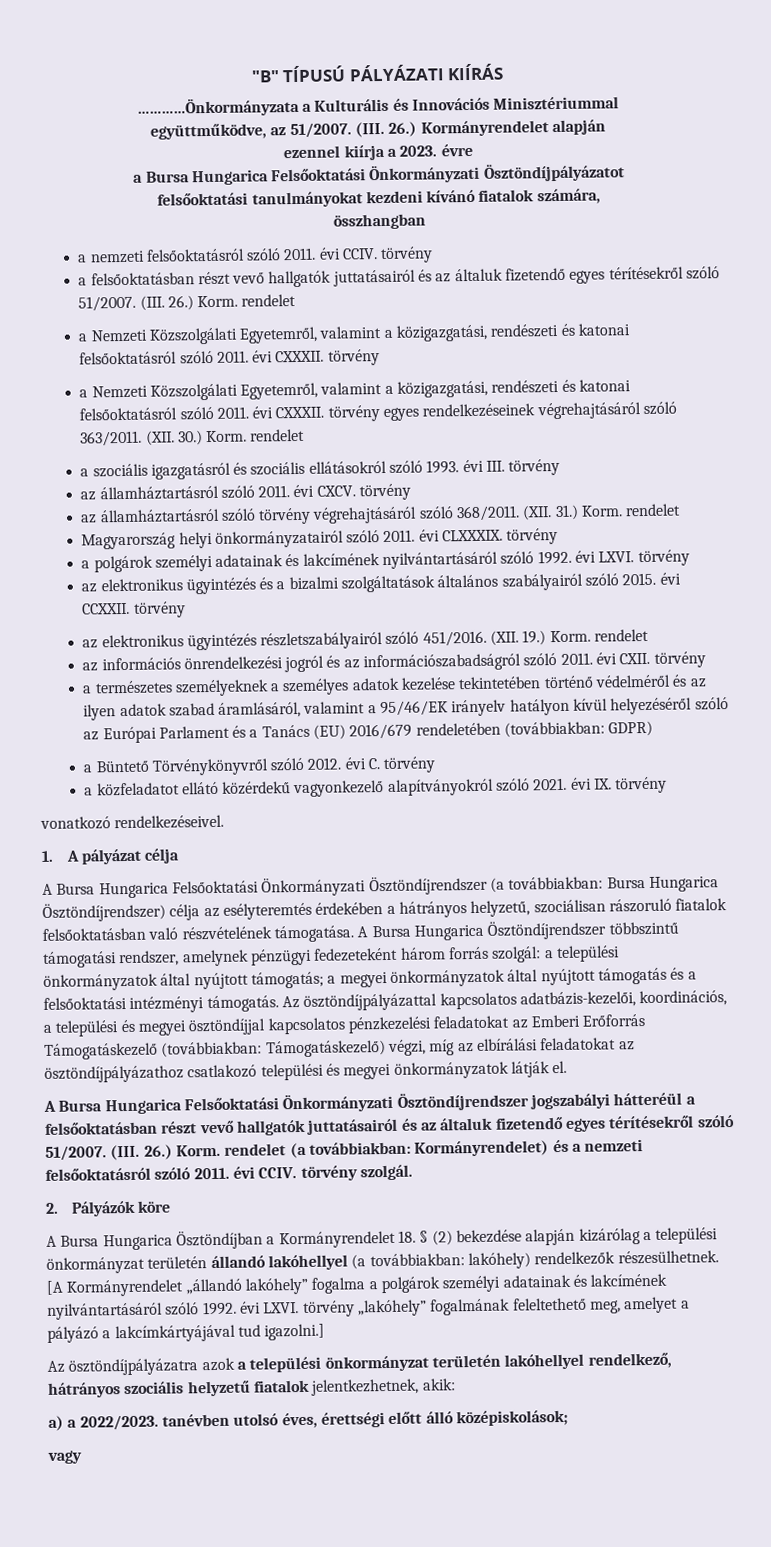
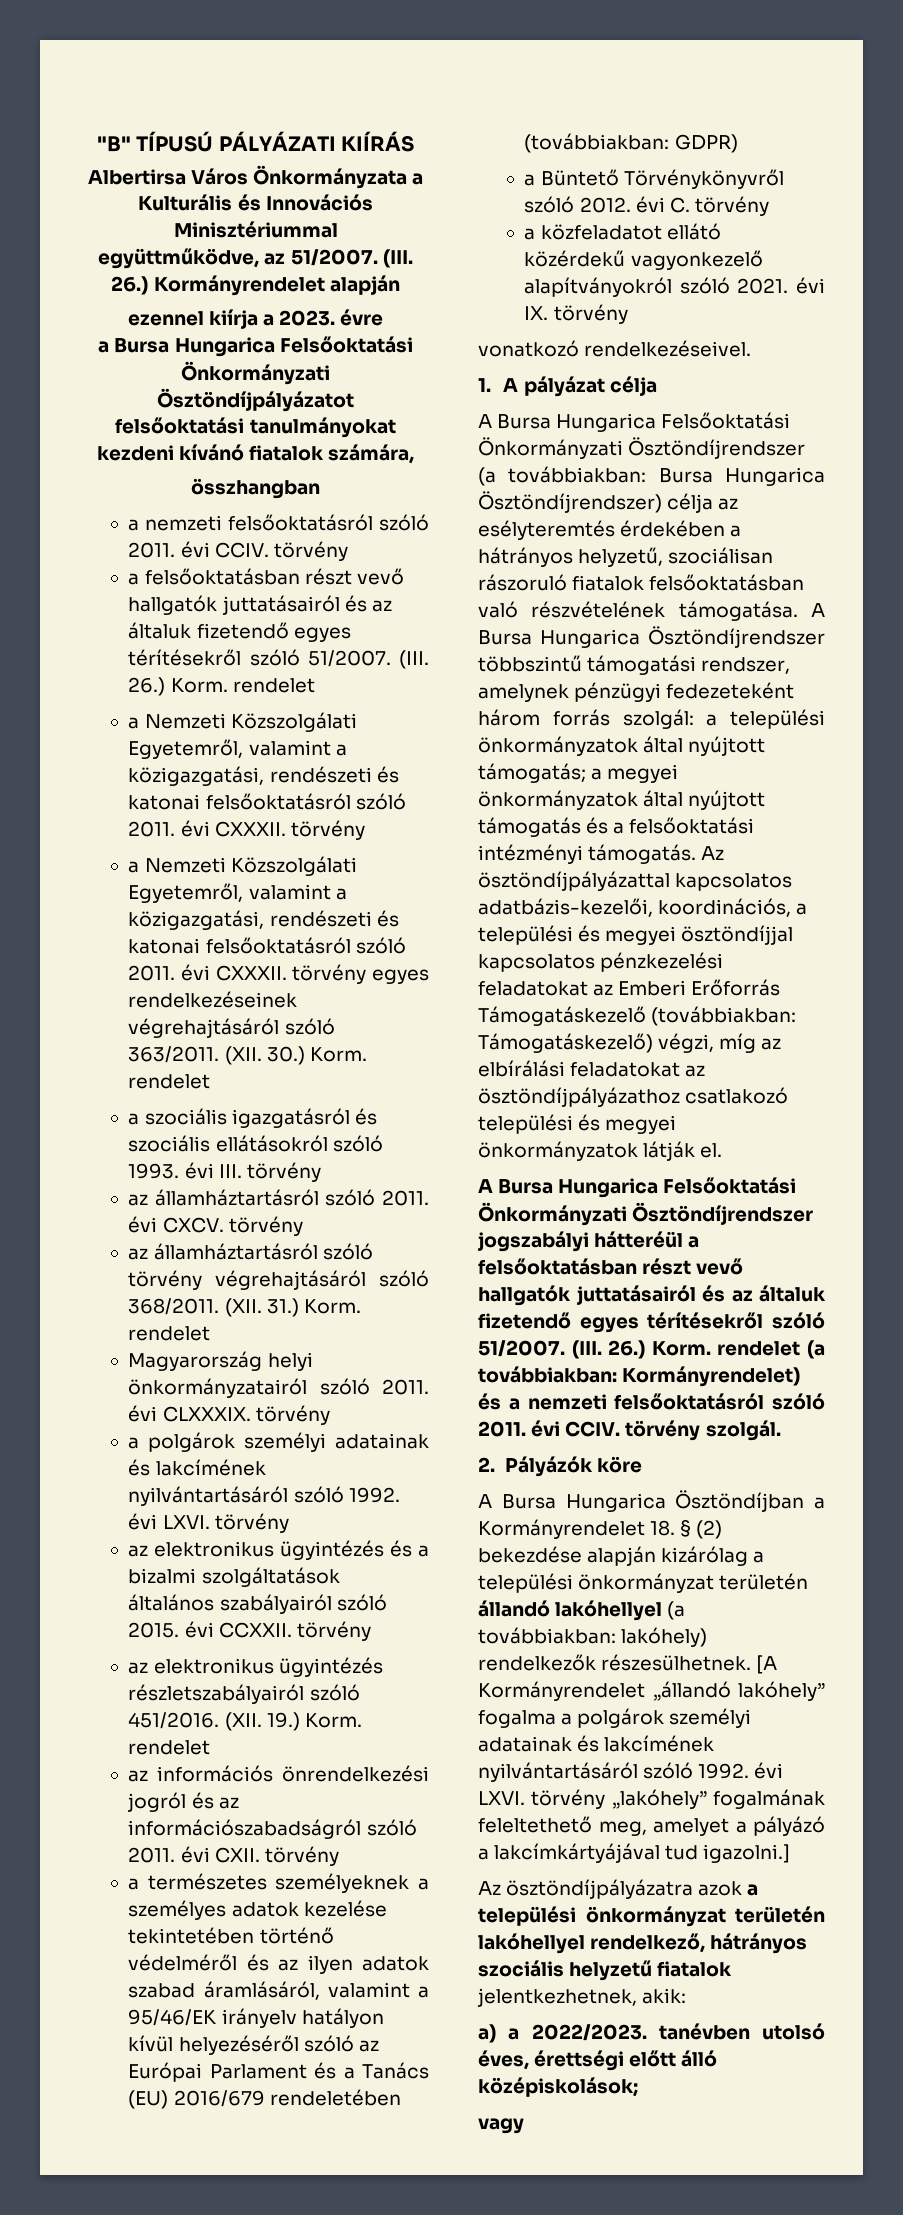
- …………Önkormányzata a Kulturális és Innovációs Minisztériummal
+ Albertirsa Város Önkormányzata a Kulturális és Innovációs Minisztériummal

